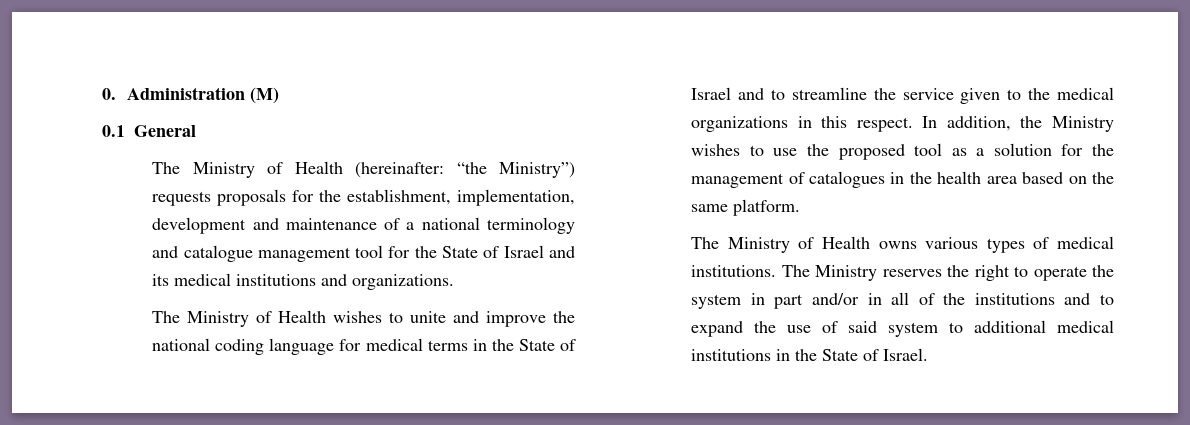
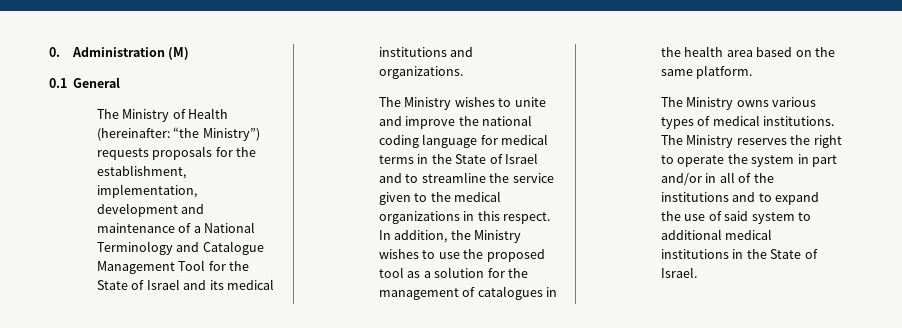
- The Ministry of Health (hereinafter: “the Ministry”) requests proposals for the establishment, implementation, development and maintenance of a national terminology and catalogue management tool for the State of Israel and its medical institutions and organizations.
+ The Ministry of Health (hereinafter: “the Ministry”) requests proposals for the establishment, implementation, development and maintenance of a National Terminology and Catalogue Management Tool for the State of Israel and its medical institutions and organizations.
- The Ministry of Health wishes to unite and improve the national coding language for medical terms in the State of Israel and to streamline the service given to the medical organizations in this respect.
+ The Ministry wishes to unite and improve the national coding language for medical terms in the State of Israel and to streamline the service given to the medical organizations in this respect.
- The Ministry of Health owns various types of medical institutions.
+ The Ministry owns various types of medical institutions.

